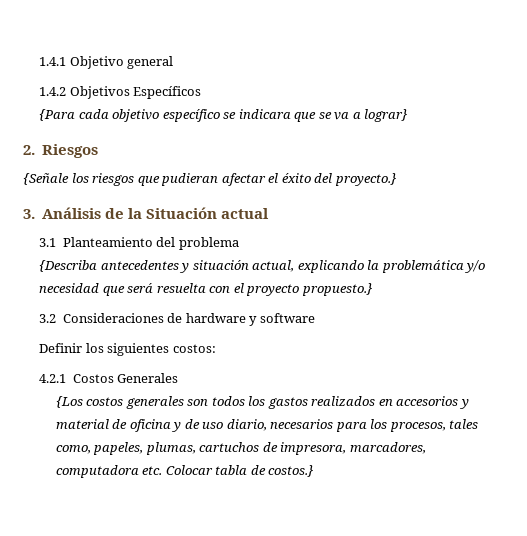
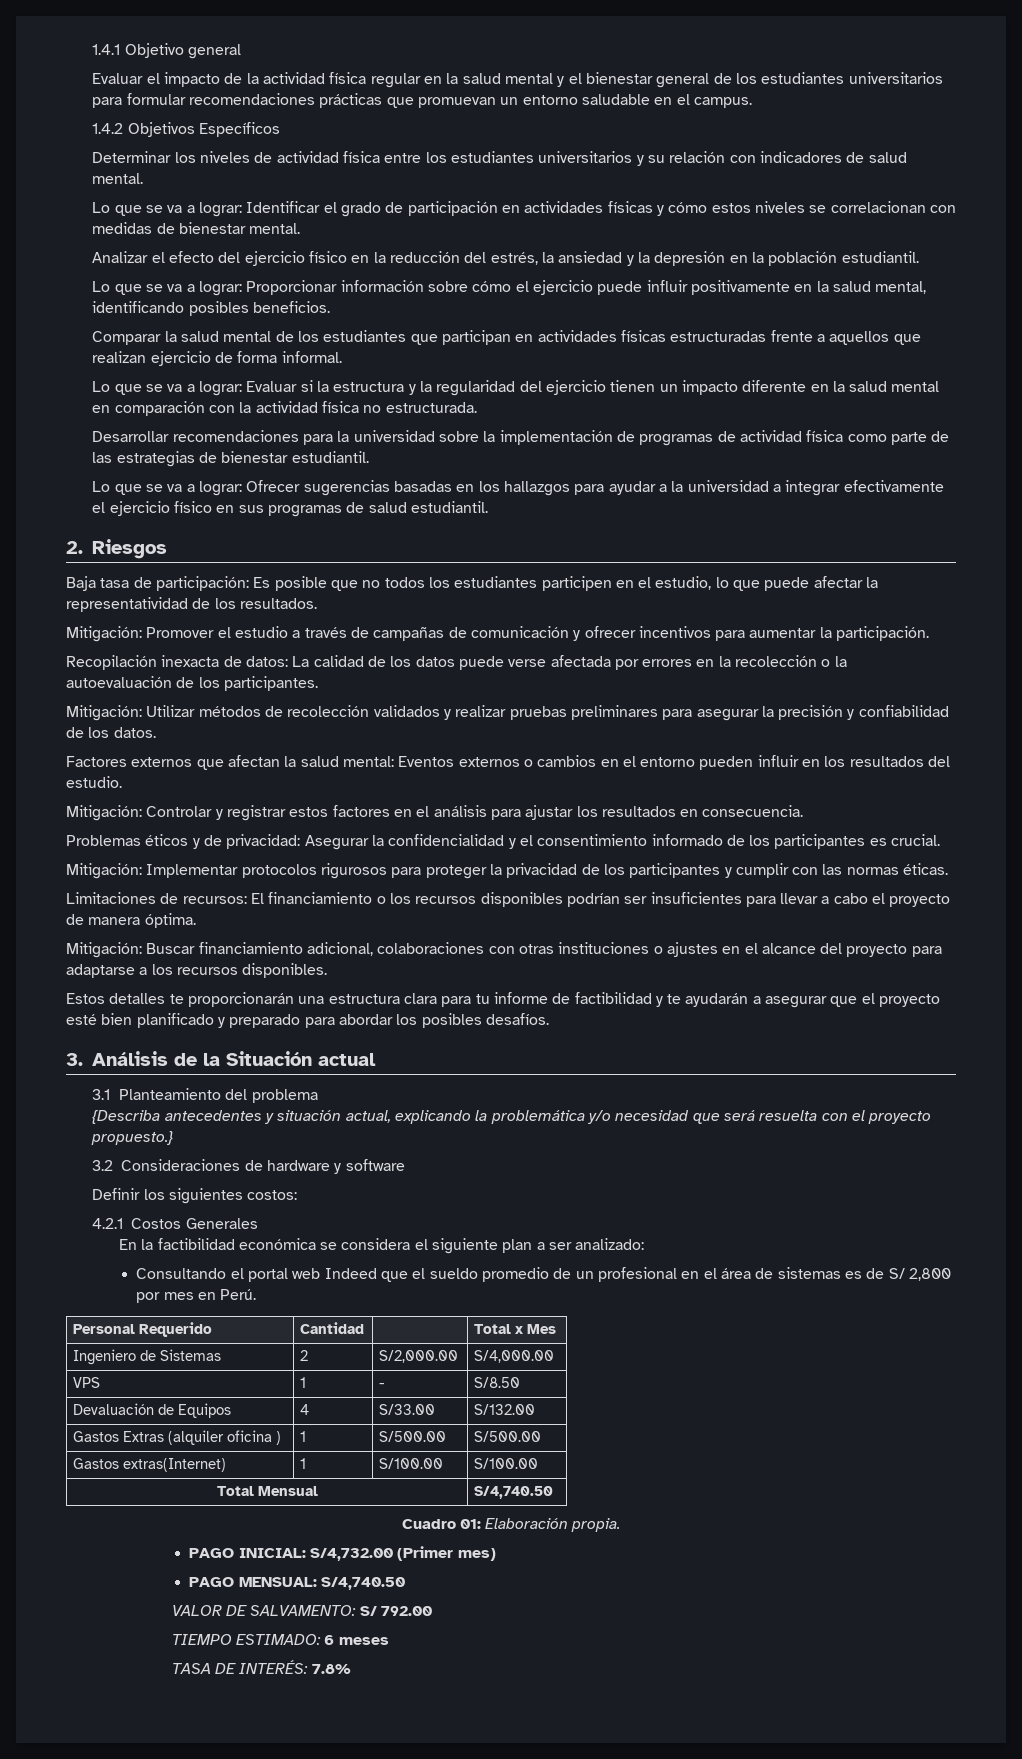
+ Evaluar el impacto de la actividad física regular en la salud mental y el bienestar general de los estudiantes universitarios para formular recomendaciones prácticas que promuevan un entorno saludable en el campus.
  1.4.2 Objetivos Específicos
- {Para cada objetivo específico se indicara que se va a lograr}
+ Determinar los niveles de actividad física entre los estudiantes universitarios y su relación con indicadores de salud mental.
+ Lo que se va a lograr: Identificar el grado de participación en actividades físicas y cómo estos niveles se correlacionan con medidas de bienestar mental.
+ Analizar el efecto del ejercicio físico en la reducción del estrés, la ansiedad y la depresión en la población estudiantil.
+ Lo que se va a lograr: Proporcionar información sobre cómo el ejercicio puede influir positivamente en la salud mental, identificando posibles beneficios.
+ Comparar la salud mental de los estudiantes que participan en actividades físicas estructuradas frente a aquellos que realizan ejercicio de forma informal.
+ Lo que se va a lograr: Evaluar si la estructura y la regularidad del ejercicio tienen un impacto diferente en la salud mental en comparación con la actividad física no estructurada.
+ Desarrollar recomendaciones para la universidad sobre la implementación de programas de actividad física como parte de las estrategias de bienestar estudiantil.
+ Lo que se va a lograr: Ofrecer sugerencias basadas en los hallazgos para ayudar a la universidad a integrar efectivamente el ejercicio físico en sus programas de salud estudiantil.
  2. Riesgos
- {Señale los riesgos que pudieran afectar el éxito del proyecto.}
+ Baja tasa de participación: Es posible que no todos los estudiantes participen en el estudio, lo que puede afectar la representatividad de los resultados.
+ Mitigación: Promover el estudio a través de campañas de comunicación y ofrecer incentivos para aumentar la participación.
+ Recopilación inexacta de datos: La calidad de los datos puede verse afectada por errores en la recolección o la autoevaluación de los participantes.
+ Mitigación: Utilizar métodos de recolección validados y realizar pruebas preliminares para asegurar la precisión y confiabilidad de los datos.
+ Factores externos que afectan la salud mental: Eventos externos o cambios en el entorno pueden influir en los resultados del estudio.
+ Mitigación: Controlar y registrar estos factores en el análisis para ajustar los resultados en consecuencia.
+ Problemas éticos y de privacidad: Asegurar la confidencialidad y el consentimiento informado de los participantes es crucial.
+ Mitigación: Implementar protocolos rigurosos para proteger la privacidad de los participantes y cumplir con las normas éticas.
+ Limitaciones de recursos: El financiamiento o los recursos disponibles podrían ser insuficientes para llevar a cabo el proyecto de manera óptima.
+ Mitigación: Buscar financiamiento adicional, colaboraciones con otras instituciones o ajustes en el alcance del proyecto para adaptarse a los recursos disponibles.
+ Estos detalles te proporcionarán una estructura clara para tu informe de factibilidad y te ayudarán a asegurar que el proyecto esté bien planificado y preparado para abordar los posibles desafíos.
- {Los costos generales son todos los gastos realizados en accesorios y material de oficina y de uso diario, necesarios para los procesos, tales como, papeles, plumas, cartuchos de impresora, marcadores, computadora etc. Colocar tabla de costos.}
+ En la factibilidad económica se considera el siguiente plan a ser analizado:
+ Consultando el portal web Indeed que el sueldo promedio de un profesional en el área de sistemas es de S/ 2,800 por mes en Perú.
+ Personal Requerido | Cantidad | | Total x Mes
+ Ingeniero de Sistemas | 2 | S/2,000.00 | S/4,000.00
+ VPS | 1 | - | S/8.50
+ Devaluación de Equipos | 4 | S/33.00 | S/132.00
+ Gastos Extras (alquiler oficina ) | 1 | S/500.00 | S/500.00
+ Gastos extras(Internet) | 1 | S/100.00 | S/100.00
+ Total Mensual | S/4,740.50
+ Cuadro 01: Elaboración propia.
+ PAGO INICIAL: S/4,732.00 (Primer mes)
+ PAGO MENSUAL: S/4,740.50
+ VALOR DE SALVAMENTO: S/ 792.00
+ TIEMPO ESTIMADO: 6 meses
+ TASA DE INTERÉS: 7.8%

